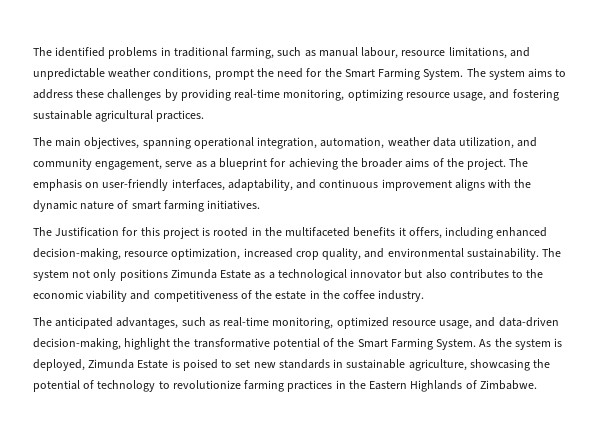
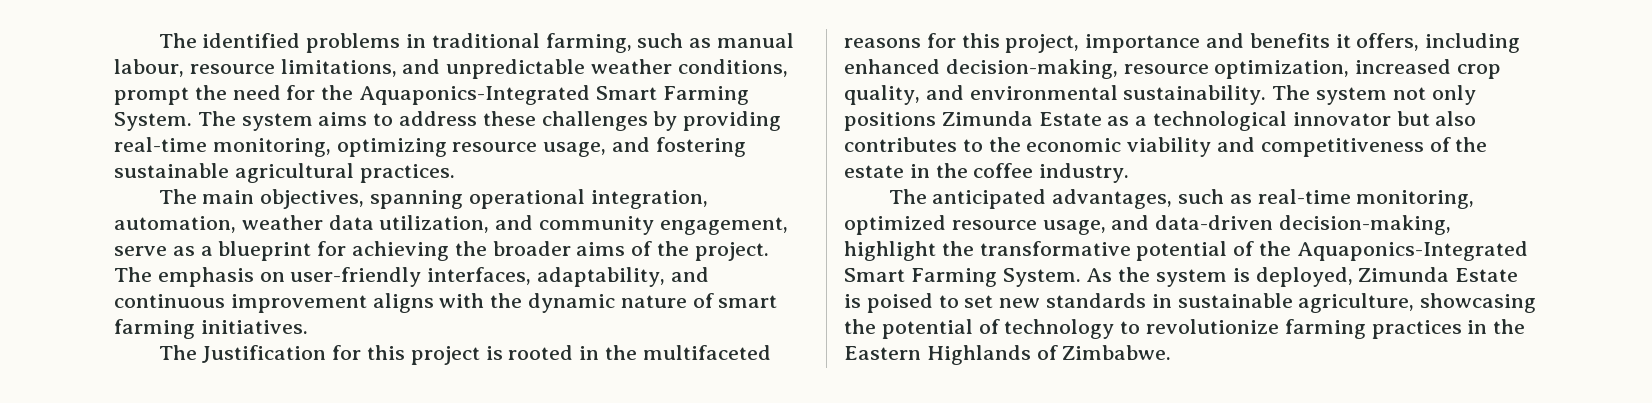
- The identified problems in traditional farming, such as manual labour, resource limitations, and unpredictable weather conditions, prompt the need for the Smart Farming System.
+ The identified problems in traditional farming, such as manual labour, resource limitations, and unpredictable weather conditions, prompt the need for the Aquaponics-Integrated Smart Farming System.
- The Justification for this project is rooted in the multifaceted benefits it offers, including enhanced decision-making, resource optimization, increased crop quality, and environmental sustainability.
+ The Justification for this project is rooted in the multifaceted reasons for this project, importance and benefits it offers, including enhanced decision-making, resource optimization, increased crop quality, and environmental sustainability.
- The anticipated advantages, such as real-time monitoring, optimized resource usage, and data-driven decision-making, highlight the transformative potential of the Smart Farming System.
+ The anticipated advantages, such as real-time monitoring, optimized resource usage, and data-driven decision-making, highlight the transformative potential of the Aquaponics-Integrated Smart Farming System.

